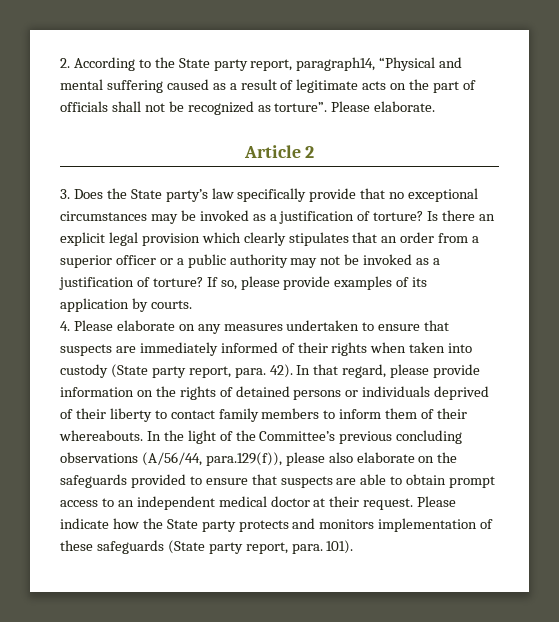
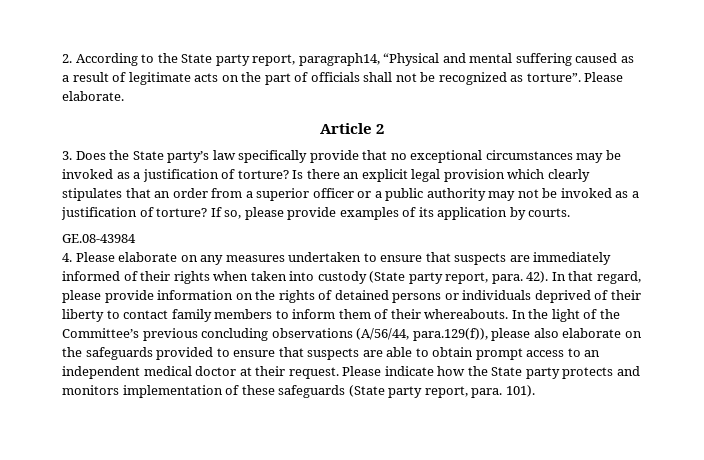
+ GE.08-43984

